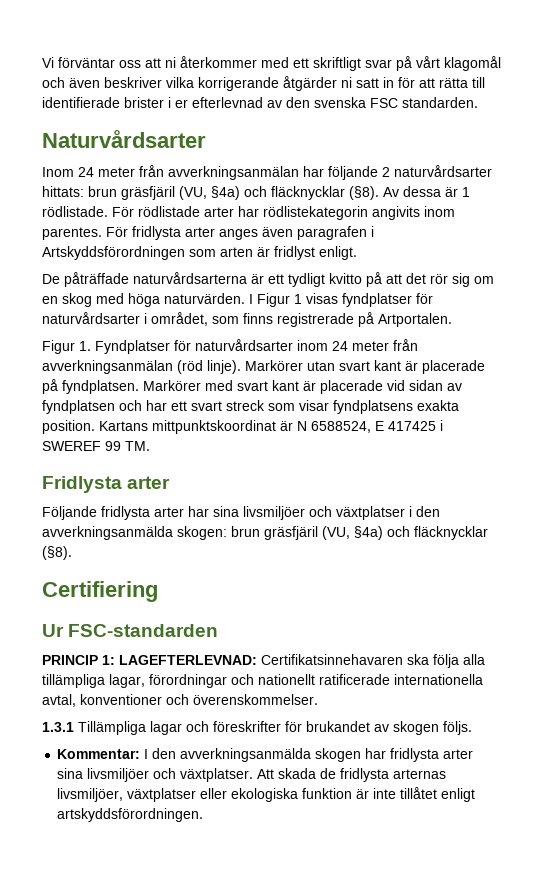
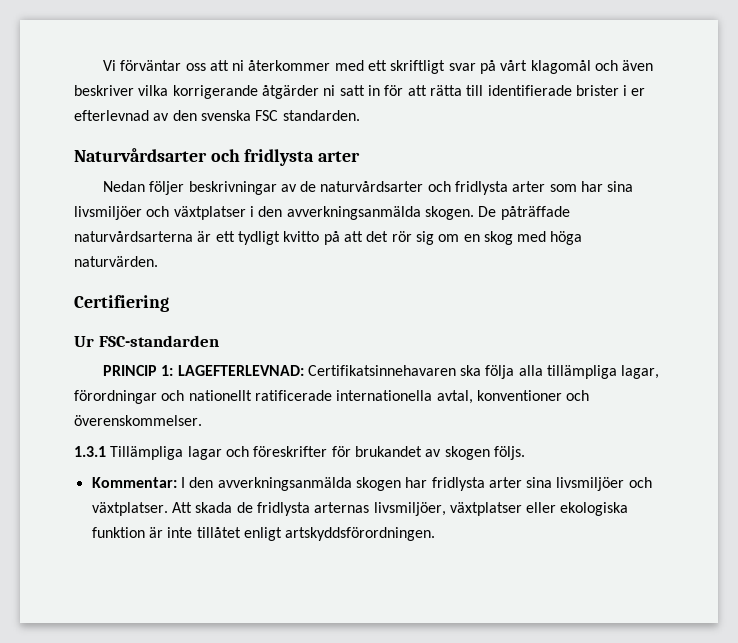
- Naturvårdsarter
- Inom 24 meter från avverkningsanmälan har följande 2 naturvårdsarter hittats: brun gräsfjäril (VU, §4a) och fläcknycklar (§8). Av dessa är 1 rödlistade. För rödlistade arter har rödlistekategorin angivits inom parentes. För fridlysta arter anges även paragrafen i Artskyddsförordningen som arten är fridlyst enligt.
- De påträffade naturvårdsarterna är ett tydligt kvitto på att det rör sig om en skog med höga naturvärden. I Figur 1 visas fyndplatser för naturvårdsarter i området, som finns registrerade på Artportalen.
- Figur 1. Fyndplatser för naturvårdsarter inom 24 meter från avverkningsanmälan (röd linje). Markörer utan svart kant är placerade på fyndplatsen. Markörer med svart kant är placerade vid sidan av fyndplatsen och har ett svart streck som visar fyndplatsens exakta position. Kartans mittpunktskoordinat är N 6588524, E 417425 i SWEREF 99 TM.
- Fridlysta arter
- Följande fridlysta arter har sina livsmiljöer och växtplatser i den avverkningsanmälda skogen: brun gräsfjäril (VU, §4a) och fläcknycklar (§8).
+ Naturvårdsarter och fridlysta arter
+ Nedan följer beskrivningar av de naturvårdsarter och fridlysta arter som har sina livsmiljöer och växtplatser i den avverkningsanmälda skogen. De påträffade naturvårdsarterna är ett tydligt kvitto på att det rör sig om en skog med höga naturvärden.

